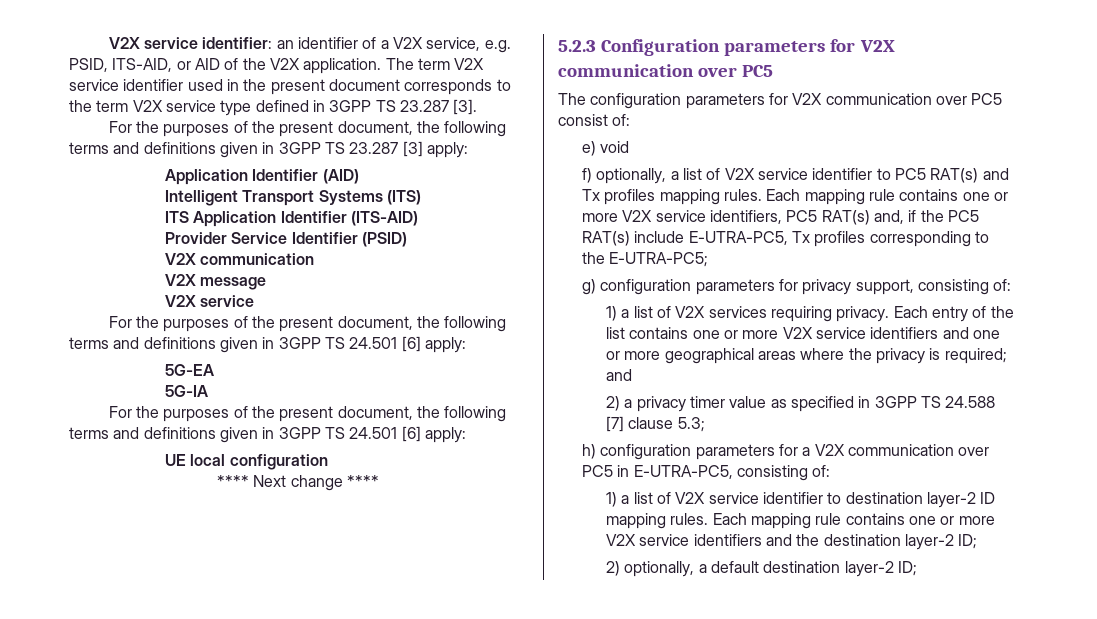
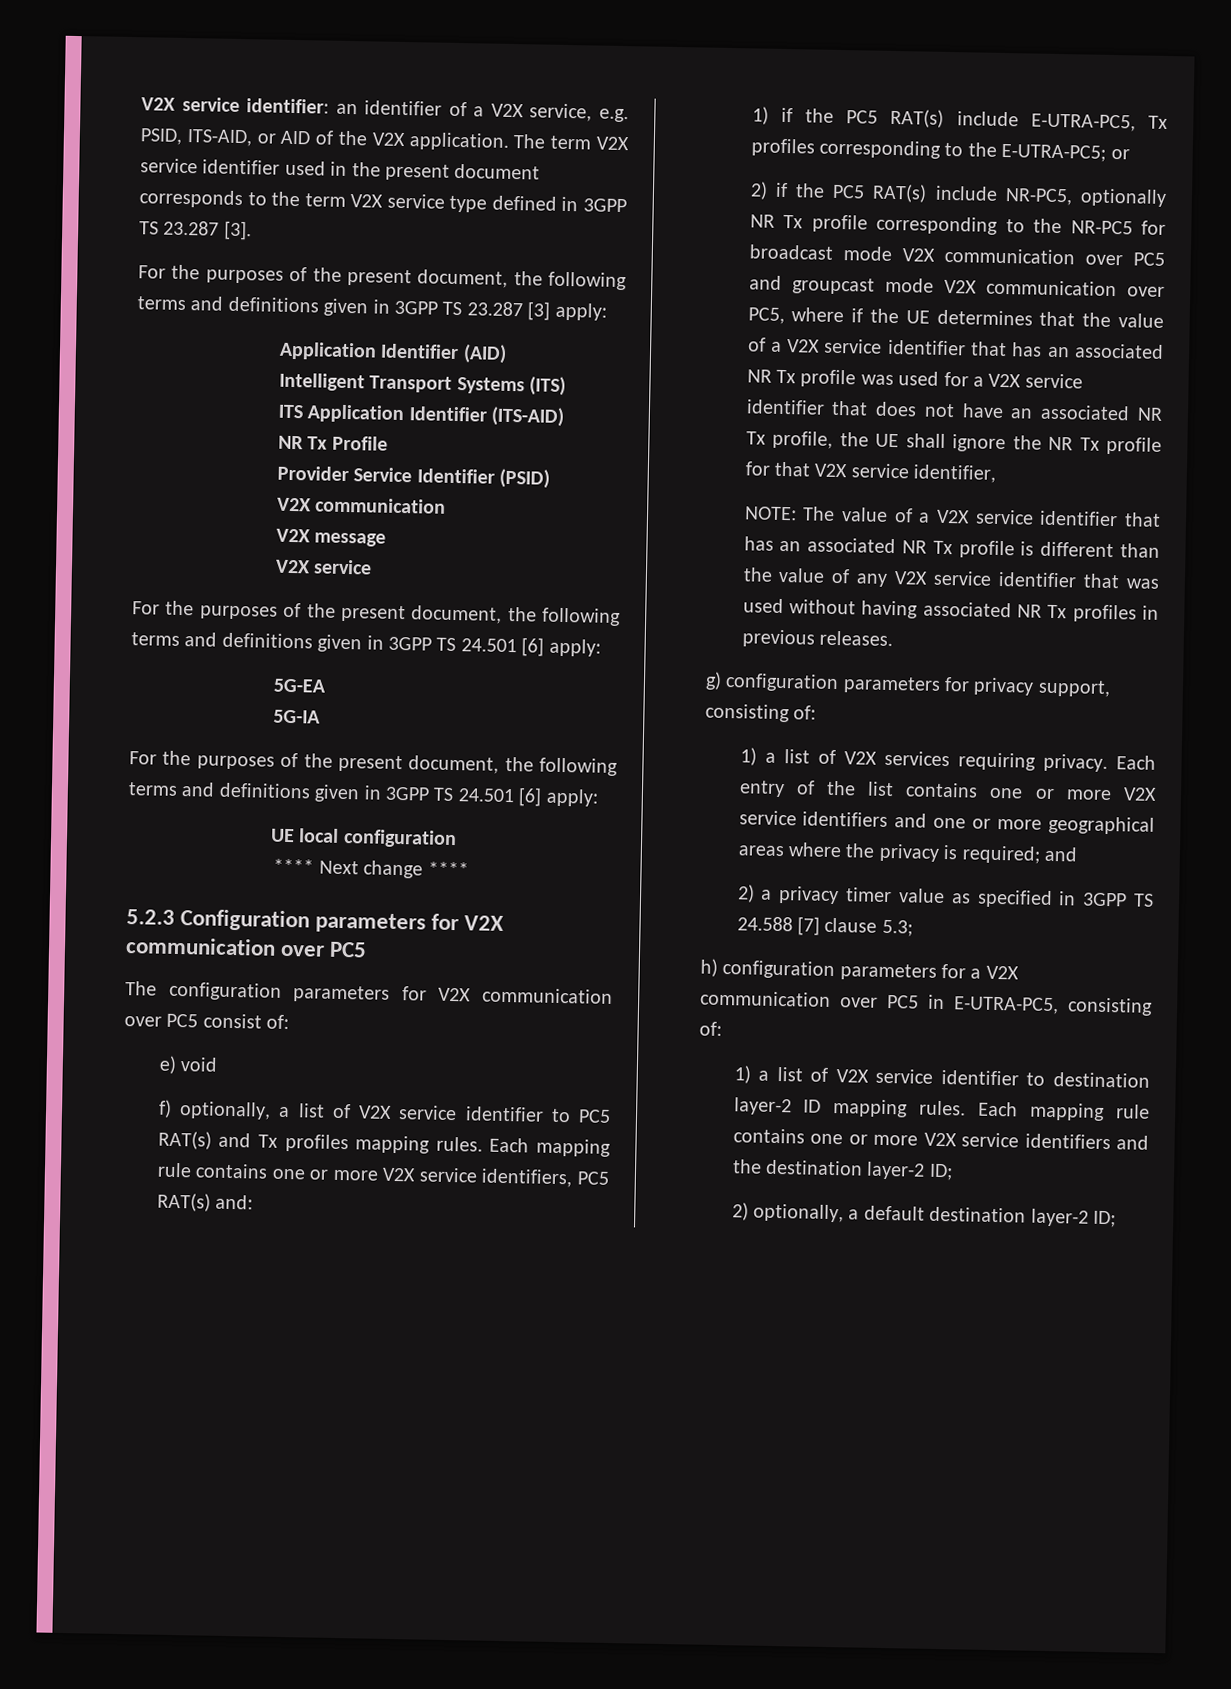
+ NR Tx Profile
- Each mapping rule contains one or more V2X service identifiers, PC5 RAT(s) and, if the PC5 RAT(s) include E-UTRA-PC5, Tx profiles corresponding to the E-UTRA-PC5;
+ Each mapping rule contains one or more V2X service identifiers, PC5 RAT(s) and:
+ 1) if the PC5 RAT(s) include E-UTRA-PC5, Tx profiles corresponding to the E-UTRA-PC5; or
+ 2) if the PC5 RAT(s) include NR-PC5, optionally NR Tx profile corresponding to the NR-PC5 for broadcast mode V2X communication over PC5 and groupcast mode V2X communication over PC5, where if the UE determines that the value of a V2X service identifier that has an associated NR Tx profile was used for a V2X service identifier that does not have an associated NR Tx profile, the UE shall ignore the NR Tx profile for that V2X service identifier,
+ NOTE: The value of a V2X service identifier that has an associated NR Tx profile is different than the value of any V2X service identifier that was used without having associated NR Tx profiles in previous releases.

